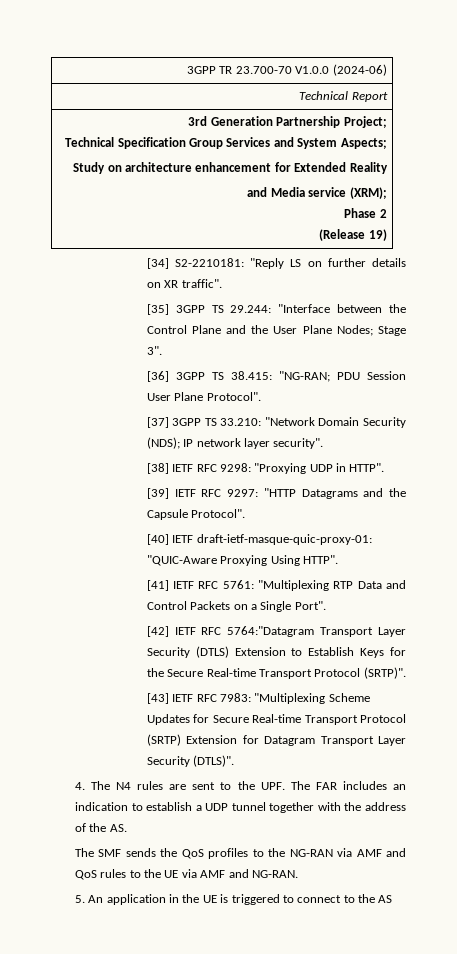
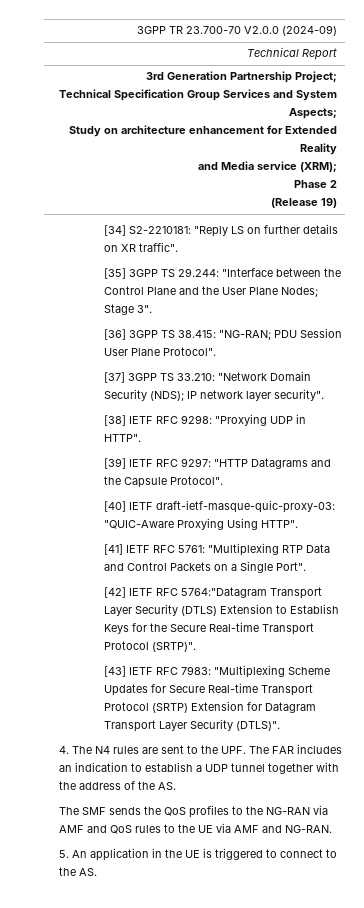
- 3GPP TR 23.700-70 V1.0.0 (2024-06)
+ 3GPP TR 23.700-70 V2.0.0 (2024-09)
- [40] IETF draft-ietf-masque-quic-proxy-01: "QUIC-Aware Proxying Using HTTP".
+ [40] IETF draft-ietf-masque-quic-proxy-03: "QUIC-Aware Proxying Using HTTP".
- 5. An application in the UE is triggered to connect to the AS
+ 5. An application in the UE is triggered to connect to the AS.

